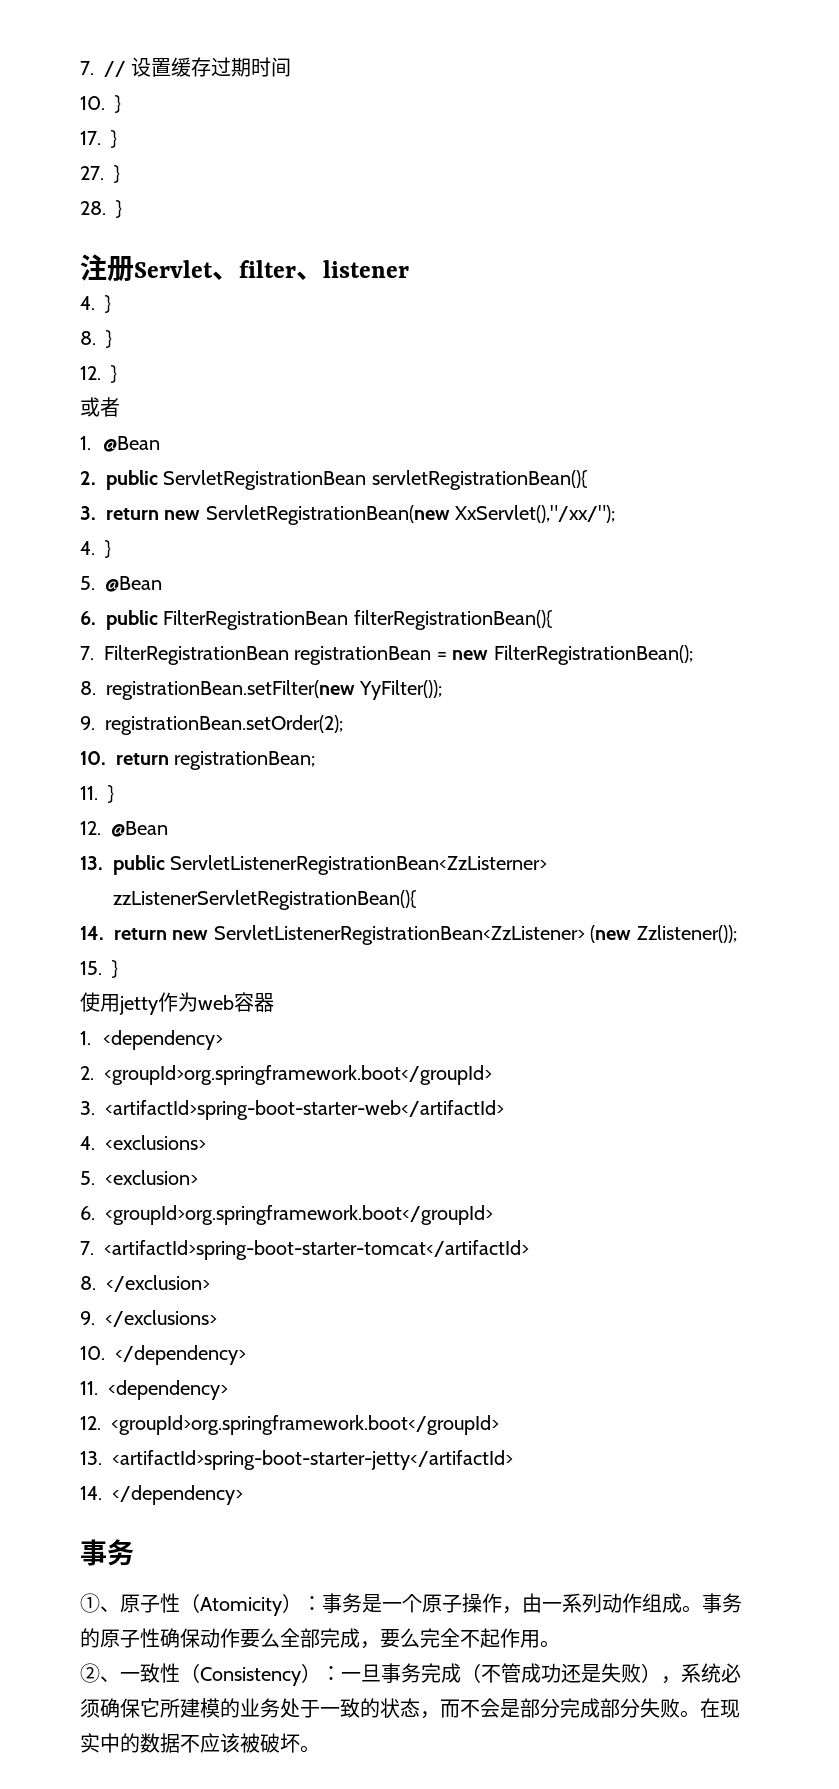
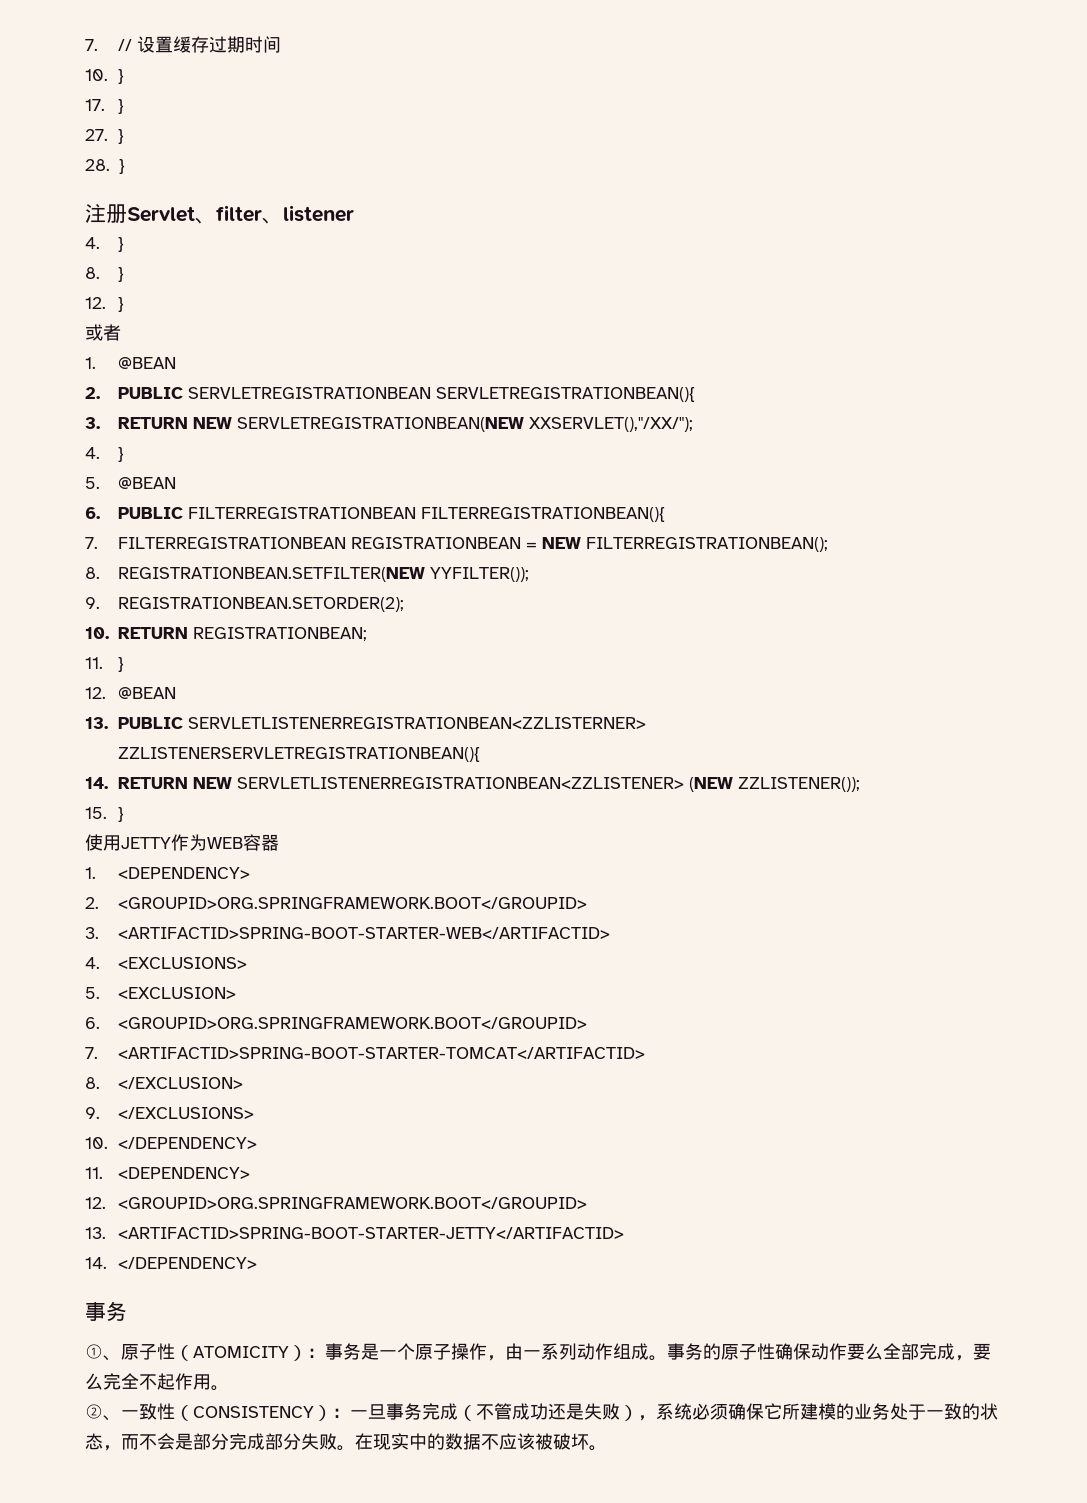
- 1. @Bean
- 2. public ServletRegistrationBean servletRegistrationBean(){
- 3. return new ServletRegistrationBean(new XxServlet(),"/xx/");
+ 1. @BEAN
+ 2. PUBLIC SERVLETREGISTRATIONBEAN SERVLETREGISTRATIONBEAN(){
+ 3. RETURN NEW SERVLETREGISTRATIONBEAN(NEW XXSERVLET(),"/XX/");
- 5. @Bean
- 6. public FilterRegistrationBean filterRegistrationBean(){
- 7. FilterRegistrationBean registrationBean = new FilterRegistrationBean();
- 8. registrationBean.setFilter(new YyFilter());
- 9. registrationBean.setOrder(2);
- 10. return registrationBean;
+ 5. @BEAN
+ 6. PUBLIC FILTERREGISTRATIONBEAN FILTERREGISTRATIONBEAN(){
+ 7. FILTERREGISTRATIONBEAN REGISTRATIONBEAN = NEW FILTERREGISTRATIONBEAN();
+ 8. REGISTRATIONBEAN.SETFILTER(NEW YYFILTER());
+ 9. REGISTRATIONBEAN.SETORDER(2);
+ 10. RETURN REGISTRATIONBEAN;
- 12. @Bean
- 13. public ServletListenerRegistrationBean<ZzListerner> zzListenerServletRegistrationBean(){
- 14. return new ServletListenerRegistrationBean<ZzListener> (new Zzlistener());
+ 12. @BEAN
+ 13. PUBLIC SERVLETLISTENERREGISTRATIONBEAN<ZZLISTERNER> ZZLISTENERSERVLETREGISTRATIONBEAN(){
+ 14. RETURN NEW SERVLETLISTENERREGISTRATIONBEAN<ZZLISTENER> (NEW ZZLISTENER());
- 使用jetty作为web容器
+ 使用JETTY作为WEB容器
- 1. <dependency>
- 2. <groupId>org.springframework.boot</groupId>
- 3. <artifactId>spring-boot-starter-web</artifactId>
- 4. <exclusions>
- 5. <exclusion>
- 6. <groupId>org.springframework.boot</groupId>
- 7. <artifactId>spring-boot-starter-tomcat</artifactId>
- 8. </exclusion>
- 9. </exclusions>
- 10. </dependency>
- 11. <dependency>
- 12. <groupId>org.springframework.boot</groupId>
- 13. <artifactId>spring-boot-starter-jetty</artifactId>
- 14. </dependency>
+ 1. <DEPENDENCY>
+ 2. <GROUPID>ORG.SPRINGFRAMEWORK.BOOT</GROUPID>
+ 3. <ARTIFACTID>SPRING-BOOT-STARTER-WEB</ARTIFACTID>
+ 4. <EXCLUSIONS>
+ 5. <EXCLUSION>
+ 6. <GROUPID>ORG.SPRINGFRAMEWORK.BOOT</GROUPID>
+ 7. <ARTIFACTID>SPRING-BOOT-STARTER-TOMCAT</ARTIFACTID>
+ 8. </EXCLUSION>
+ 9. </EXCLUSIONS>
+ 10. </DEPENDENCY>
+ 11. <DEPENDENCY>
+ 12. <GROUPID>ORG.SPRINGFRAMEWORK.BOOT</GROUPID>
+ 13. <ARTIFACTID>SPRING-BOOT-STARTER-JETTY</ARTIFACTID>
+ 14. </DEPENDENCY>
- ①、原子性（Atomicity）：事务是一个原子操作，由一系列动作组成。
+ ①、原子性（ATOMICITY）：事务是一个原子操作，由一系列动作组成。
- ②、一致性（Consistency）：一旦事务完成（不管成功还是失败），系统必须确保它所建模的业务处于一致的状态，而不会是部分完成部分失败。
+ ②、一致性（CONSISTENCY）：一旦事务完成（不管成功还是失败），系统必须确保它所建模的业务处于一致的状态，而不会是部分完成部分失败。

